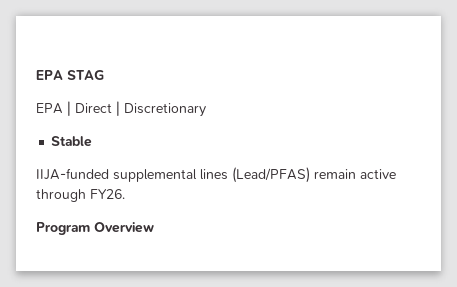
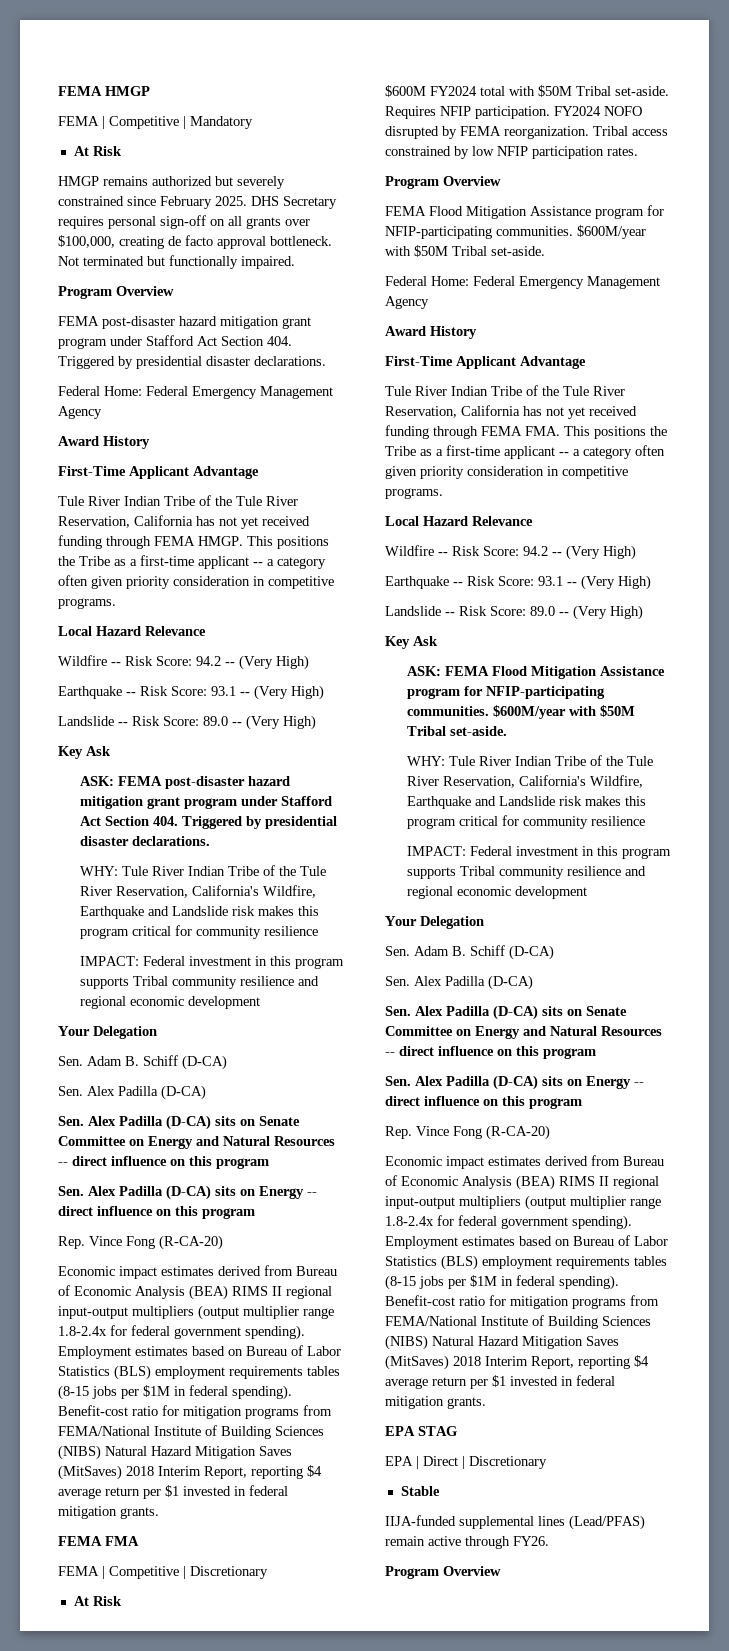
+ FEMA HMGP
+ FEMA | Competitive | Mandatory
+ At Risk
+ HMGP remains authorized but severely constrained since February 2025. DHS Secretary requires personal sign-off on all grants over $100,000, creating de facto approval bottleneck. Not terminated but functionally impaired.
+ Program Overview
+ FEMA post-disaster hazard mitigation grant program under Stafford Act Section 404. Triggered by presidential disaster declarations.
+ Federal Home: Federal Emergency Management Agency
+ Award History
+ First-Time Applicant Advantage
+ Tule River Indian Tribe of the Tule River Reservation, California has not yet received funding through FEMA HMGP. This positions the Tribe as a first-time applicant -- a category often given priority consideration in competitive programs.
+ Local Hazard Relevance
+ Wildfire -- Risk Score: 94.2 -- (Very High)
+ Earthquake -- Risk Score: 93.1 -- (Very High)
+ Landslide -- Risk Score: 89.0 -- (Very High)
+ Key Ask
+ ASK: FEMA post-disaster hazard mitigation grant program under Stafford Act Section 404. Triggered by presidential disaster declarations.
+ WHY: Tule River Indian Tribe of the Tule River Reservation, California's Wildfire, Earthquake and Landslide risk makes this program critical for community resilience
+ IMPACT: Federal investment in this program supports Tribal community resilience and regional economic development
+ Your Delegation
+ Sen. Adam B. Schiff (D-CA)
+ Sen. Alex Padilla (D-CA)
+ Sen. Alex Padilla (D-CA) sits on Senate Committee on Energy and Natural Resources -- direct influence on this program
+ Sen. Alex Padilla (D-CA) sits on Energy -- direct influence on this program
+ Rep. Vince Fong (R-CA-20)
+ Economic impact estimates derived from Bureau of Economic Analysis (BEA) RIMS II regional input-output multipliers (output multiplier range 1.8-2.4x for federal government spending). Employment estimates based on Bureau of Labor Statistics (BLS) employment requirements tables (8-15 jobs per $1M in federal spending). Benefit-cost ratio for mitigation programs from FEMA/National Institute of Building Sciences (NIBS) Natural Hazard Mitigation Saves (MitSaves) 2018 Interim Report, reporting $4 average return per $1 invested in federal mitigation grants.
+ FEMA FMA
+ FEMA | Competitive | Discretionary
+ At Risk
+ $600M FY2024 total with $50M Tribal set-aside. Requires NFIP participation. FY2024 NOFO disrupted by FEMA reorganization. Tribal access constrained by low NFIP participation rates.
+ Program Overview
+ FEMA Flood Mitigation Assistance program for NFIP-participating communities. $600M/year with $50M Tribal set-aside.
+ Federal Home: Federal Emergency Management Agency
+ Award History
+ First-Time Applicant Advantage
+ Tule River Indian Tribe of the Tule River Reservation, California has not yet received funding through FEMA FMA. This positions the Tribe as a first-time applicant -- a category often given priority consideration in competitive programs.
+ Local Hazard Relevance
+ Wildfire -- Risk Score: 94.2 -- (Very High)
+ Earthquake -- Risk Score: 93.1 -- (Very High)
+ Landslide -- Risk Score: 89.0 -- (Very High)
+ Key Ask
+ ASK: FEMA Flood Mitigation Assistance program for NFIP-participating communities. $600M/year with $50M Tribal set-aside.
+ WHY: Tule River Indian Tribe of the Tule River Reservation, California's Wildfire, Earthquake and Landslide risk makes this program critical for community resilience
+ IMPACT: Federal investment in this program supports Tribal community resilience and regional economic development
+ Your Delegation
+ Sen. Adam B. Schiff (D-CA)
+ Sen. Alex Padilla (D-CA)
+ Sen. Alex Padilla (D-CA) sits on Senate Committee on Energy and Natural Resources -- direct influence on this program
+ Sen. Alex Padilla (D-CA) sits on Energy -- direct influence on this program
+ Rep. Vince Fong (R-CA-20)
+ Economic impact estimates derived from Bureau of Economic Analysis (BEA) RIMS II regional input-output multipliers (output multiplier range 1.8-2.4x for federal government spending). Employment estimates based on Bureau of Labor Statistics (BLS) employment requirements tables (8-15 jobs per $1M in federal spending). Benefit-cost ratio for mitigation programs from FEMA/National Institute of Building Sciences (NIBS) Natural Hazard Mitigation Saves (MitSaves) 2018 Interim Report, reporting $4 average return per $1 invested in federal mitigation grants.

